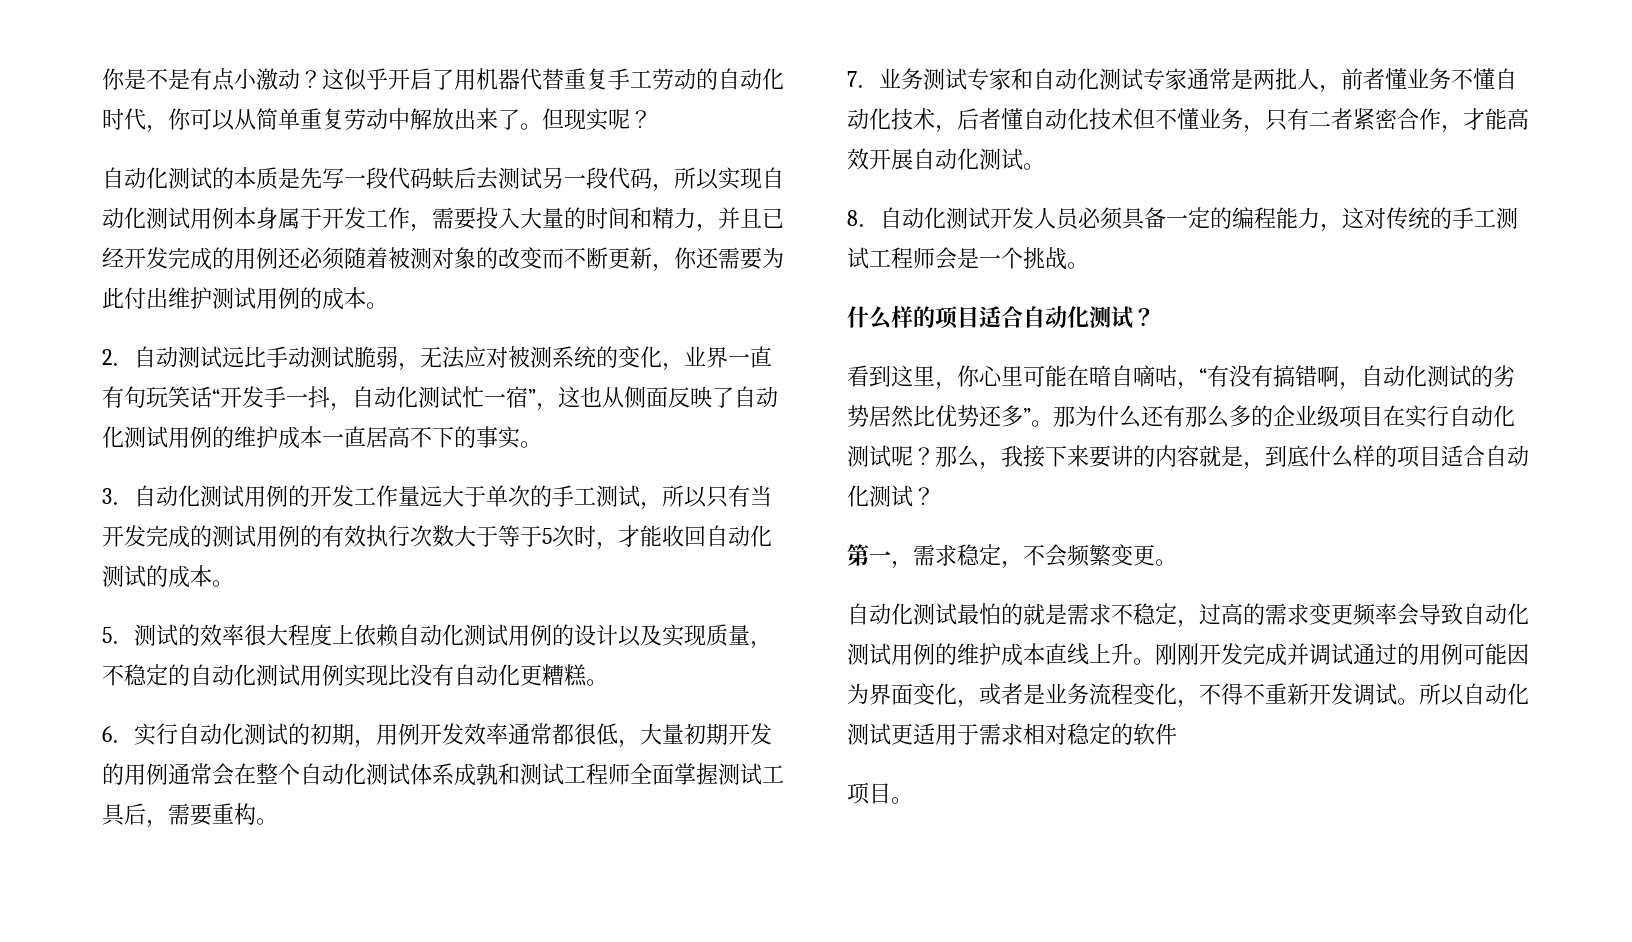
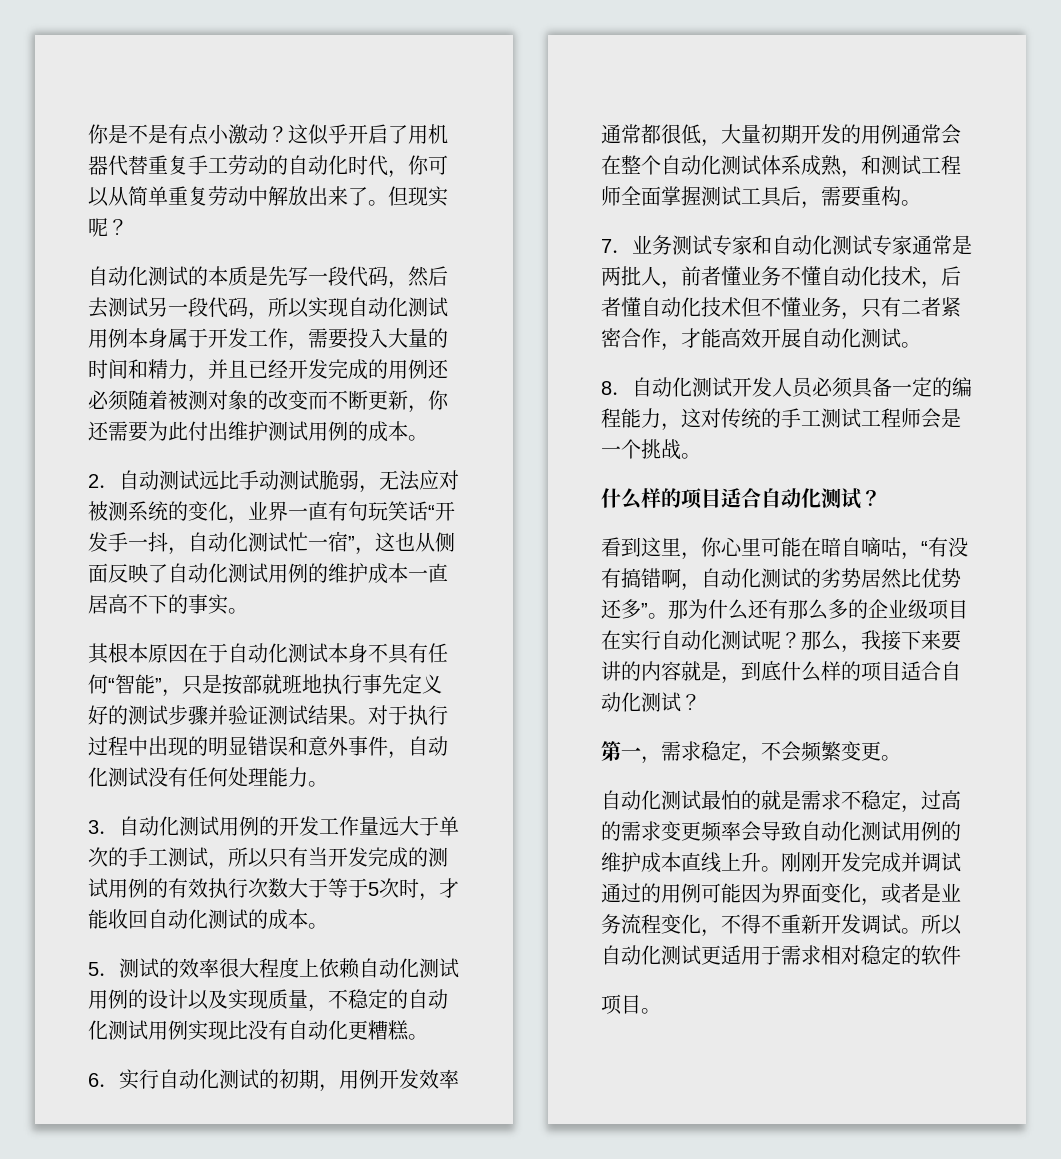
- 自动化测试的本质是先写一段代码蚨后去测试另一段代码，所以实现自动化测试用例本身属于开发工作，需要投入大量的时间和精力，并且已经开发完成的用例还必须随着被测对象的改变而不断更新，你还需要为此付出维护测试用例的成本。
+ 自动化测试的本质是先写一段代码，然后去测试另一段代码，所以实现自动化测试用例本身属于开发工作，需要投入大量的时间和精力，并且已经开发完成的用例还必须随着被测对象的改变而不断更新，你还需要为此付出维护测试用例的成本。
+ 其根本原因在于自动化测试本身不具有任何“智能”，只是按部就班地执行事先定义好的测试步骤并验证测试结果。对于执行过程中出现的明显错误和意外事件，自动化测试没有任何处理能力。
- 6．实行自动化测试的初期，用例开发效率通常都很低，大量初期开发的用例通常会在整个自动化测试体系成孰和测试工程师全面掌握测试工具后，需要重构。
+ 6．实行自动化测试的初期，用例开发效率通常都很低，大量初期开发的用例通常会在整个自动化测试体系成熟，和测试工程师全面掌握测试工具后，需要重构。

